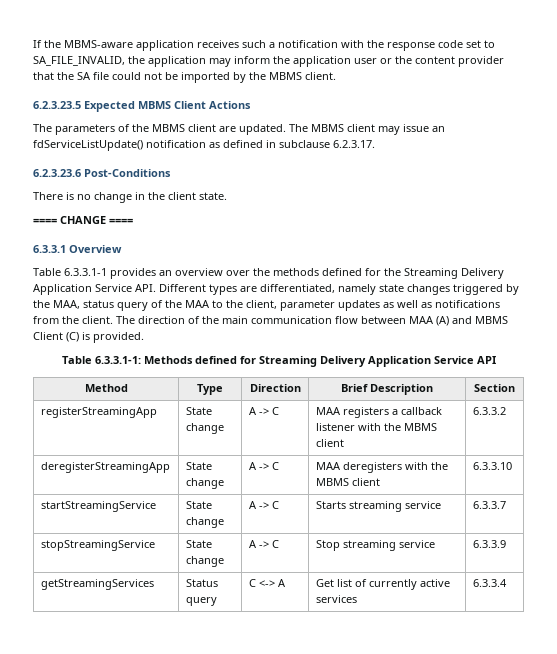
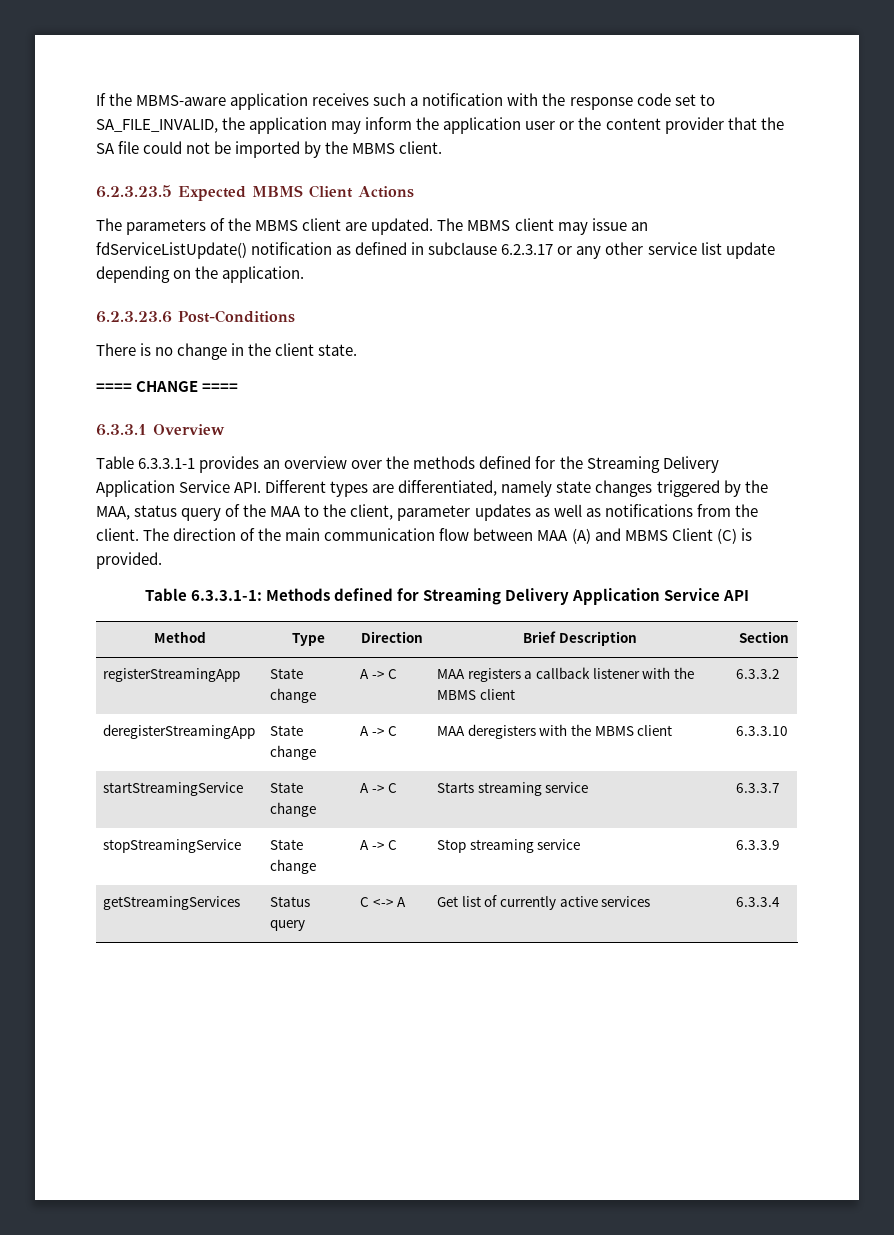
- The MBMS client may issue an fdServiceListUpdate() notification as defined in subclause 6.2.3.17.
+ The MBMS client may issue an fdServiceListUpdate() notification as defined in subclause 6.2.3.17 or any other service list update depending on the application.

